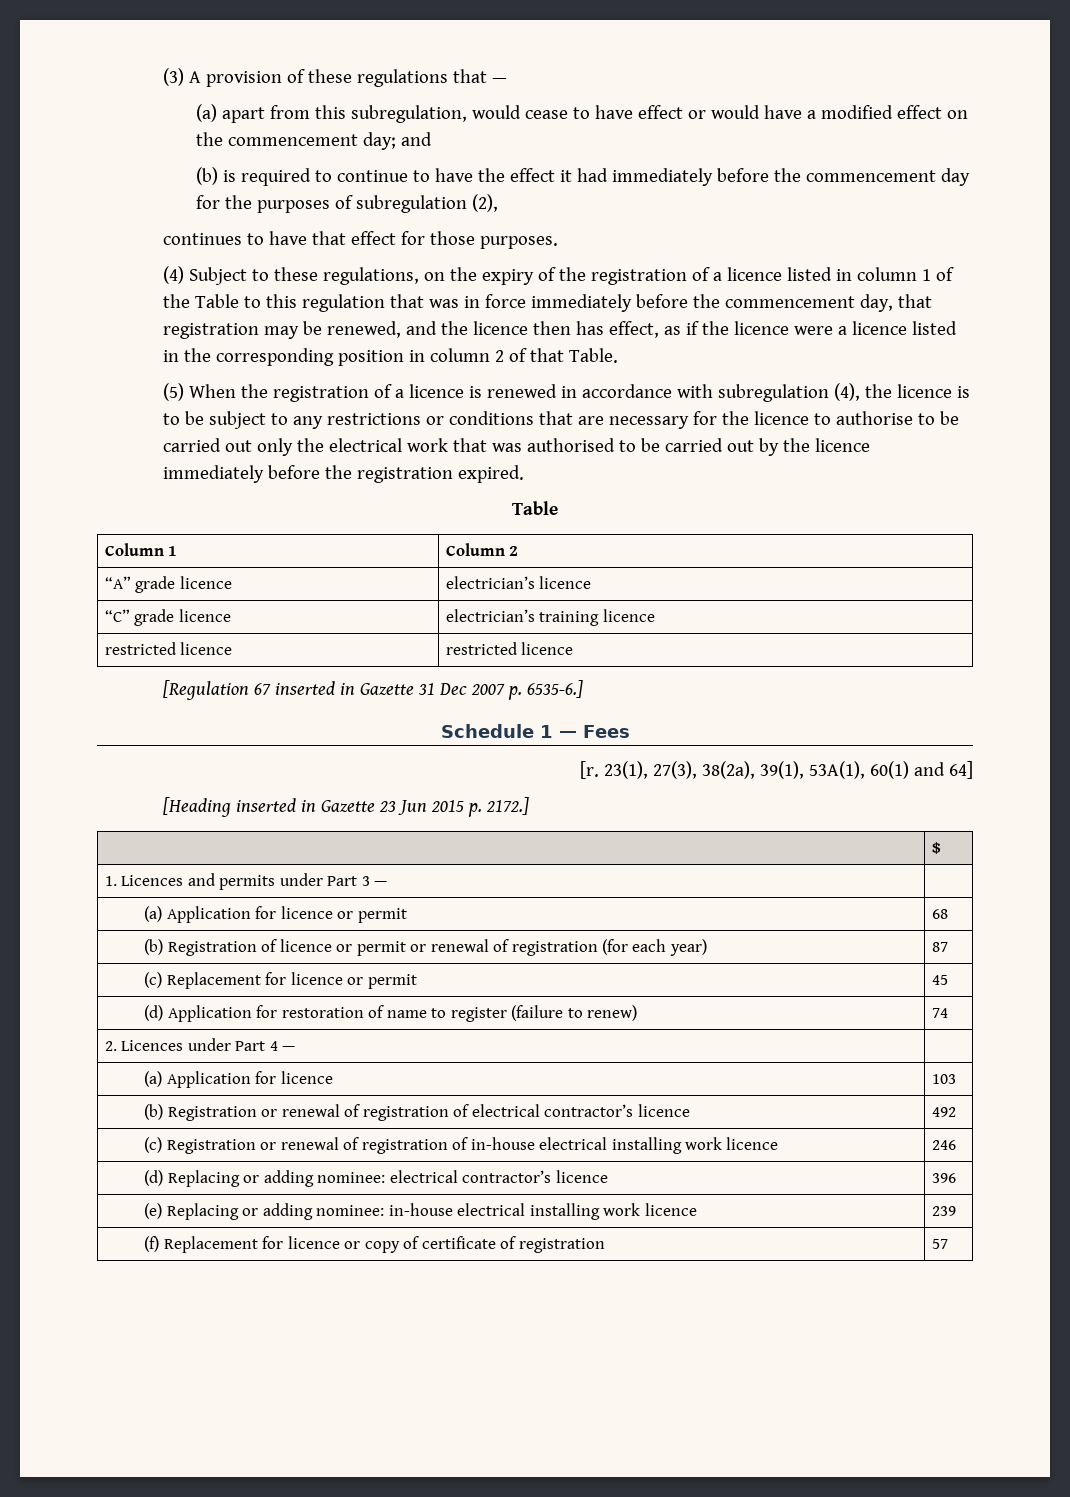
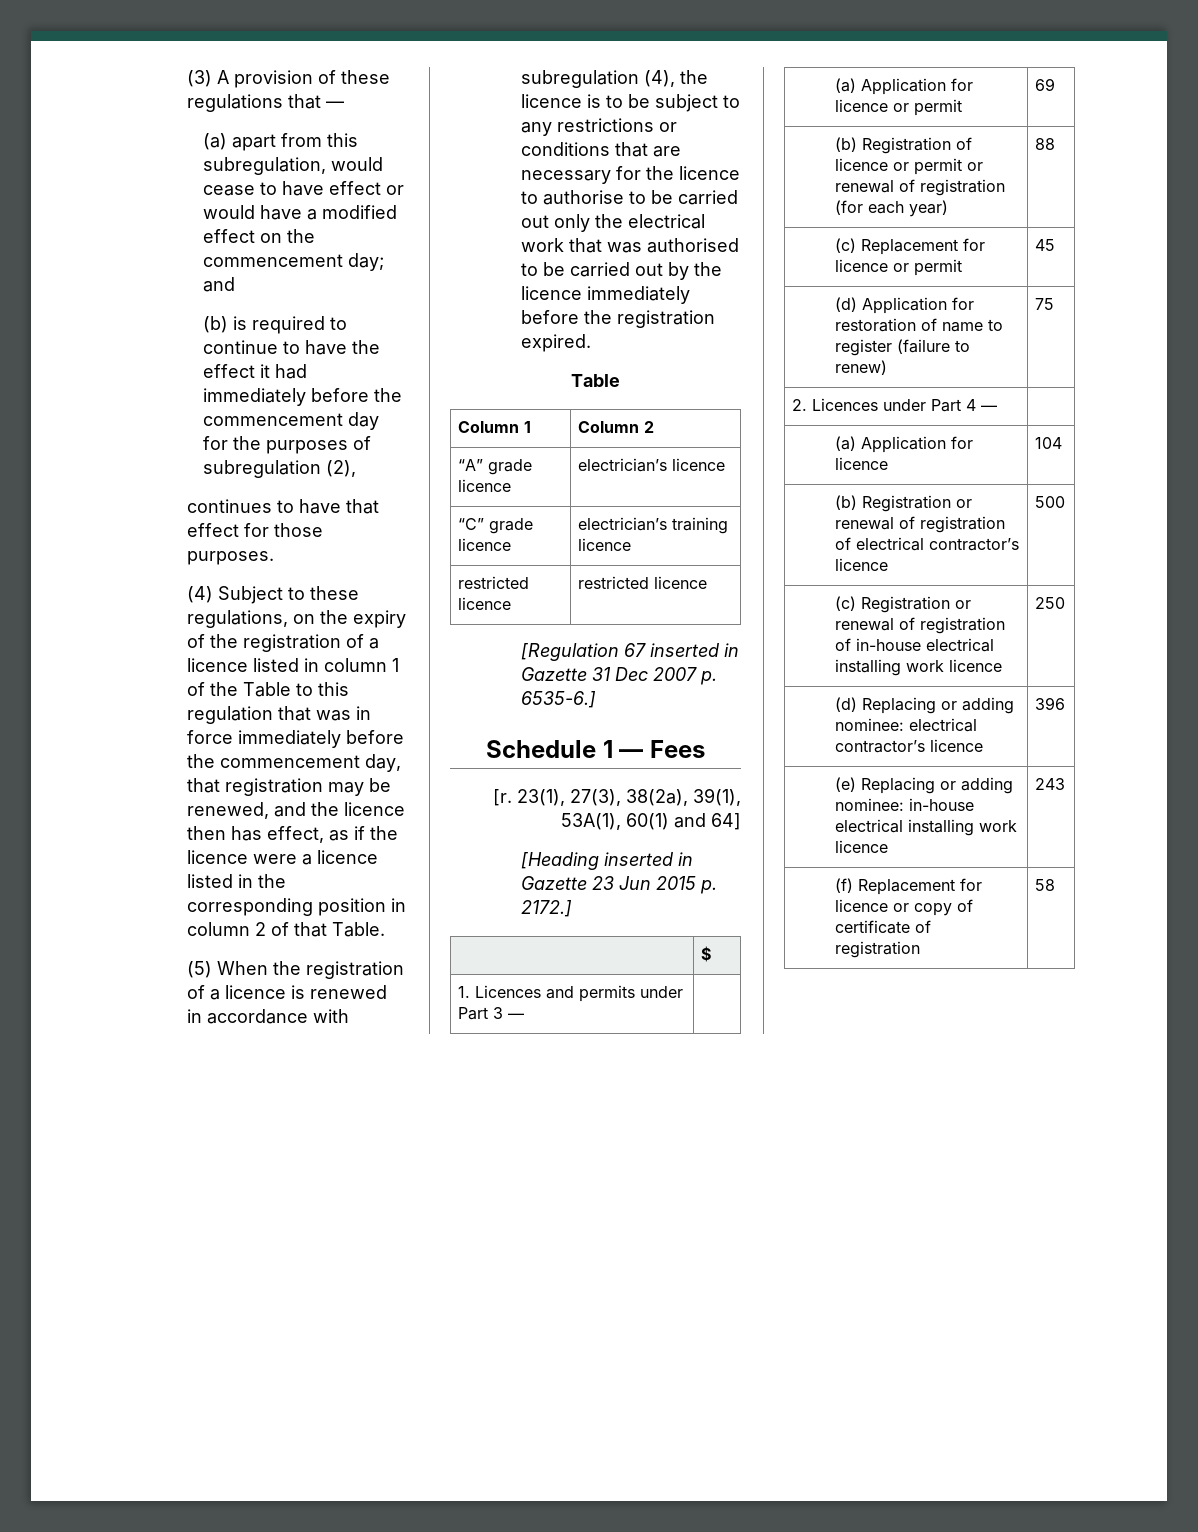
- (a) Application for licence or permit | 68
+ (a) Application for licence or permit | 69
- (b) Registration of licence or permit or renewal of registration (for each year) | 87
+ (b) Registration of licence or permit or renewal of registration (for each year) | 88
- (d) Application for restoration of name to register (failure to renew) | 74
+ (d) Application for restoration of name to register (failure to renew) | 75
- (a) Application for licence | 103
+ (a) Application for licence | 104
- (b) Registration or renewal of registration of electrical contractor’s licence | 492
+ (b) Registration or renewal of registration of electrical contractor’s licence | 500
- (c) Registration or renewal of registration of in-house electrical installing work licence | 246
+ (c) Registration or renewal of registration of in-house electrical installing work licence | 250
- (e) Replacing or adding nominee: in-house electrical installing work licence | 239
+ (e) Replacing or adding nominee: in-house electrical installing work licence | 243
- (f) Replacement for licence or copy of certificate of registration | 57
+ (f) Replacement for licence or copy of certificate of registration | 58

